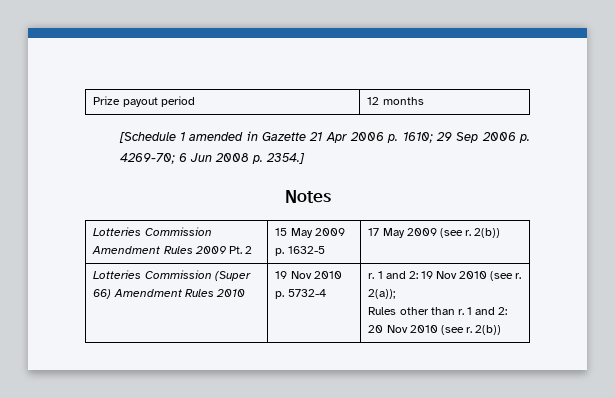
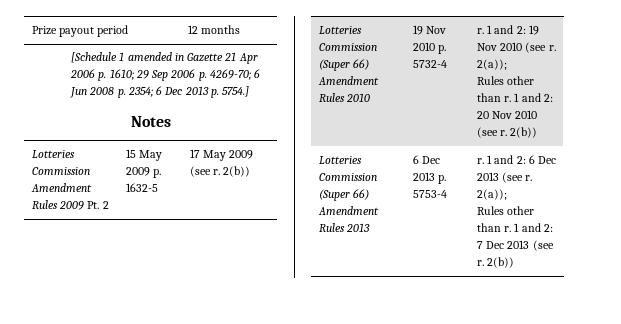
- [Schedule 1 amended in Gazette 21 Apr 2006 p. 1610; 29 Sep 2006 p. 4269-70; 6 Jun 2008 p. 2354.]
+ [Schedule 1 amended in Gazette 21 Apr 2006 p. 1610; 29 Sep 2006 p. 4269-70; 6 Jun 2008 p. 2354; 6 Dec 2013 p. 5754.]
+ Lotteries Commission (Super 66) Amendment Rules 2013 | 6 Dec 2013 p. 5753-4 | r. 1 and 2: 6 Dec 2013 (see r. 2(a));
+ Rules other than r. 1 and 2: 7 Dec 2013 (see r. 2(b))

